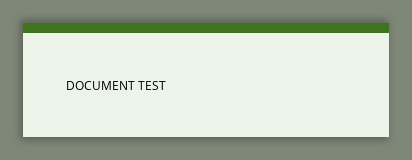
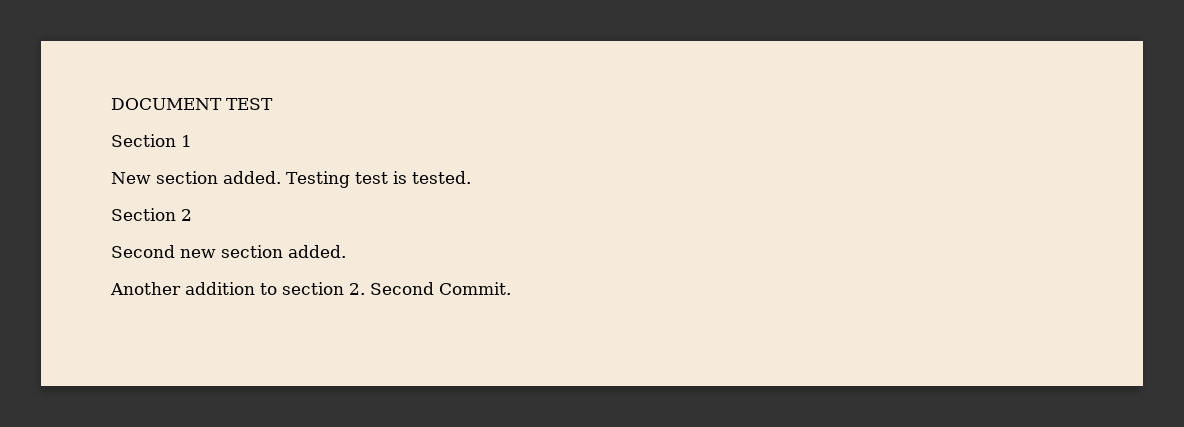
+ Section 1
+ New section added. Testing test is tested.
+ Section 2
+ Second new section added.
+ Another addition to section 2. Second Commit.

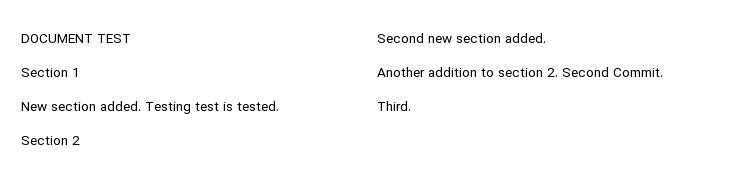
+ Third.

